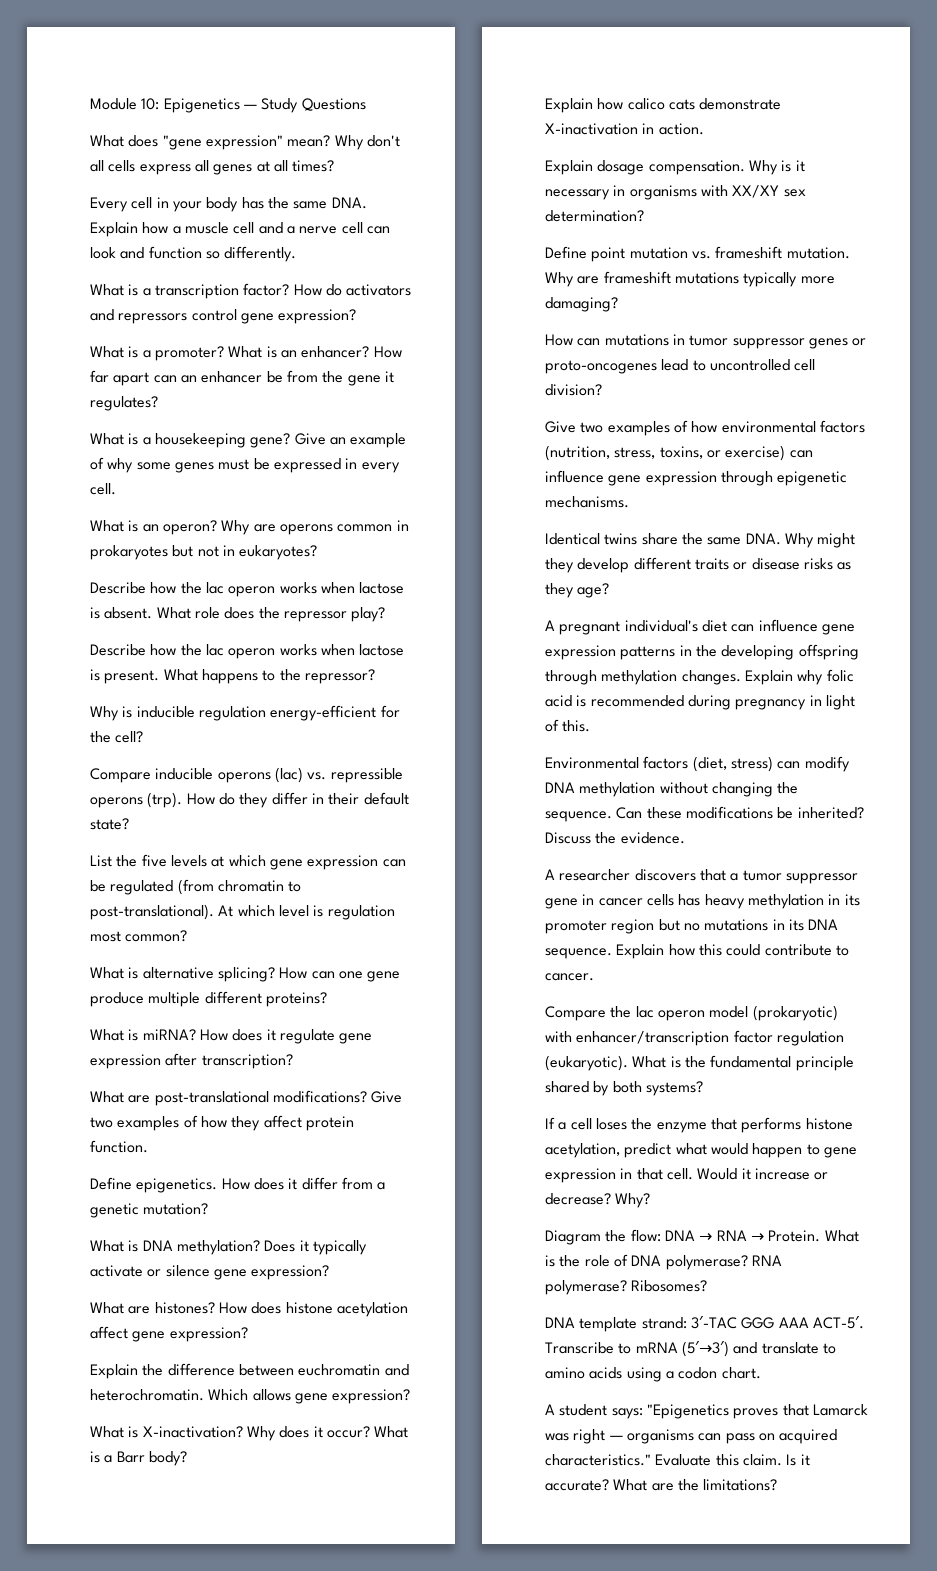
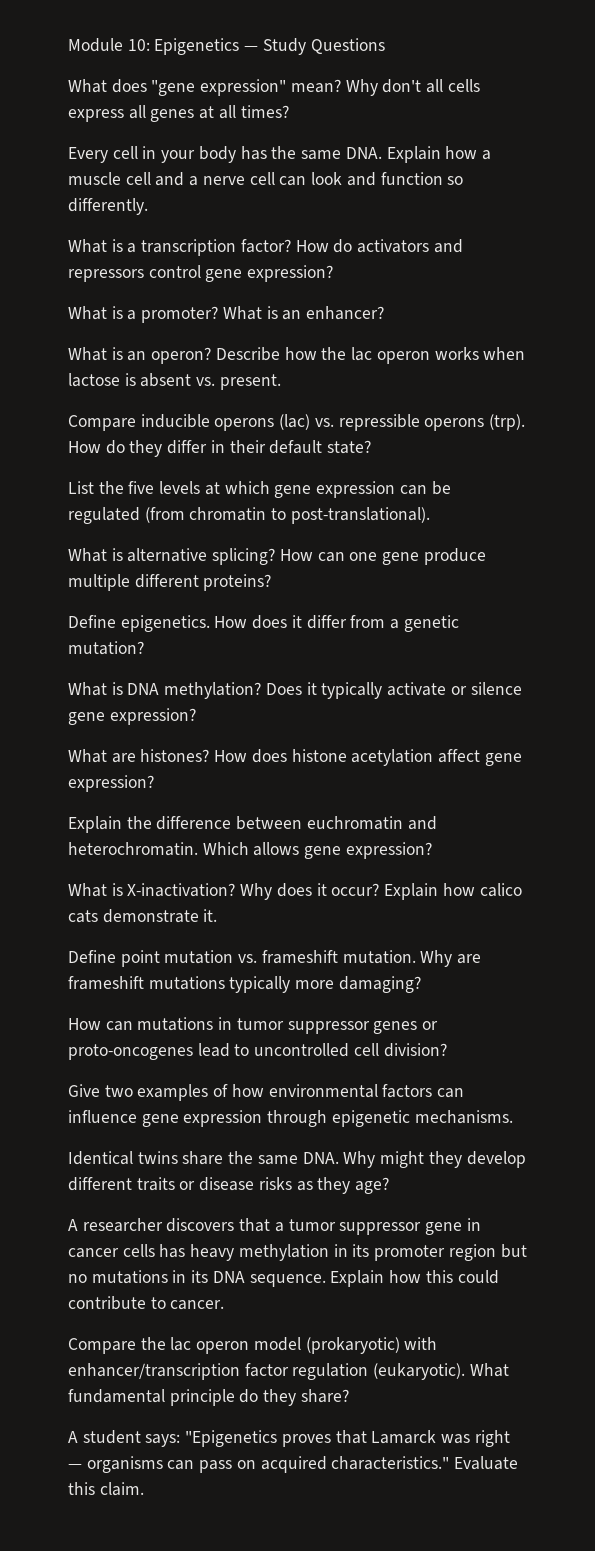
- What is an enhancer? How far apart can an enhancer be from the gene it regulates?
- What is a housekeeping gene? Give an example of why some genes must be expressed in every cell.
- What is an operon? Why are operons common in prokaryotes but not in eukaryotes?
- Describe how the lac operon works when lactose is absent. What role does the repressor play?
- Describe how the lac operon works when lactose is present. What happens to the repressor?
- Why is inducible regulation energy-efficient for the cell?
+ What is an enhancer?
+ What is an operon? Describe how the lac operon works when lactose is absent vs. present.
- At which level is regulation most common?
- What is miRNA? How does it regulate gene expression after transcription?
- What are post-translational modifications? Give two examples of how they affect protein function.
- Why does it occur? What is a Barr body?
- Explain how calico cats demonstrate X-inactivation in action.
- Explain dosage compensation. Why is it necessary in organisms with XX/XY sex determination?
+ Why does it occur? Explain how calico cats demonstrate it.
- Give two examples of how environmental factors (nutrition, stress, toxins, or exercise) can influence gene expression through epigenetic mechanisms.
+ Give two examples of how environmental factors can influence gene expression through epigenetic mechanisms.
- A pregnant individual's diet can influence gene expression patterns in the developing offspring through methylation changes. Explain why folic acid is recommended during pregnancy in light of this.
- Environmental factors (diet, stress) can modify DNA methylation without changing the sequence. Can these modifications be inherited? Discuss the evidence.
- What is the fundamental principle shared by both systems?
- If a cell loses the enzyme that performs histone acetylation, predict what would happen to gene expression in that cell. Would it increase or decrease? Why?
- Diagram the flow: DNA → RNA → Protein. What is the role of DNA polymerase? RNA polymerase? Ribosomes?
- DNA template strand: 3′-TAC GGG AAA ACT-5′. Transcribe to mRNA (5′→3′) and translate to amino acids using a codon chart.
+ What fundamental principle do they share?
- Is it accurate? What are the limitations?

